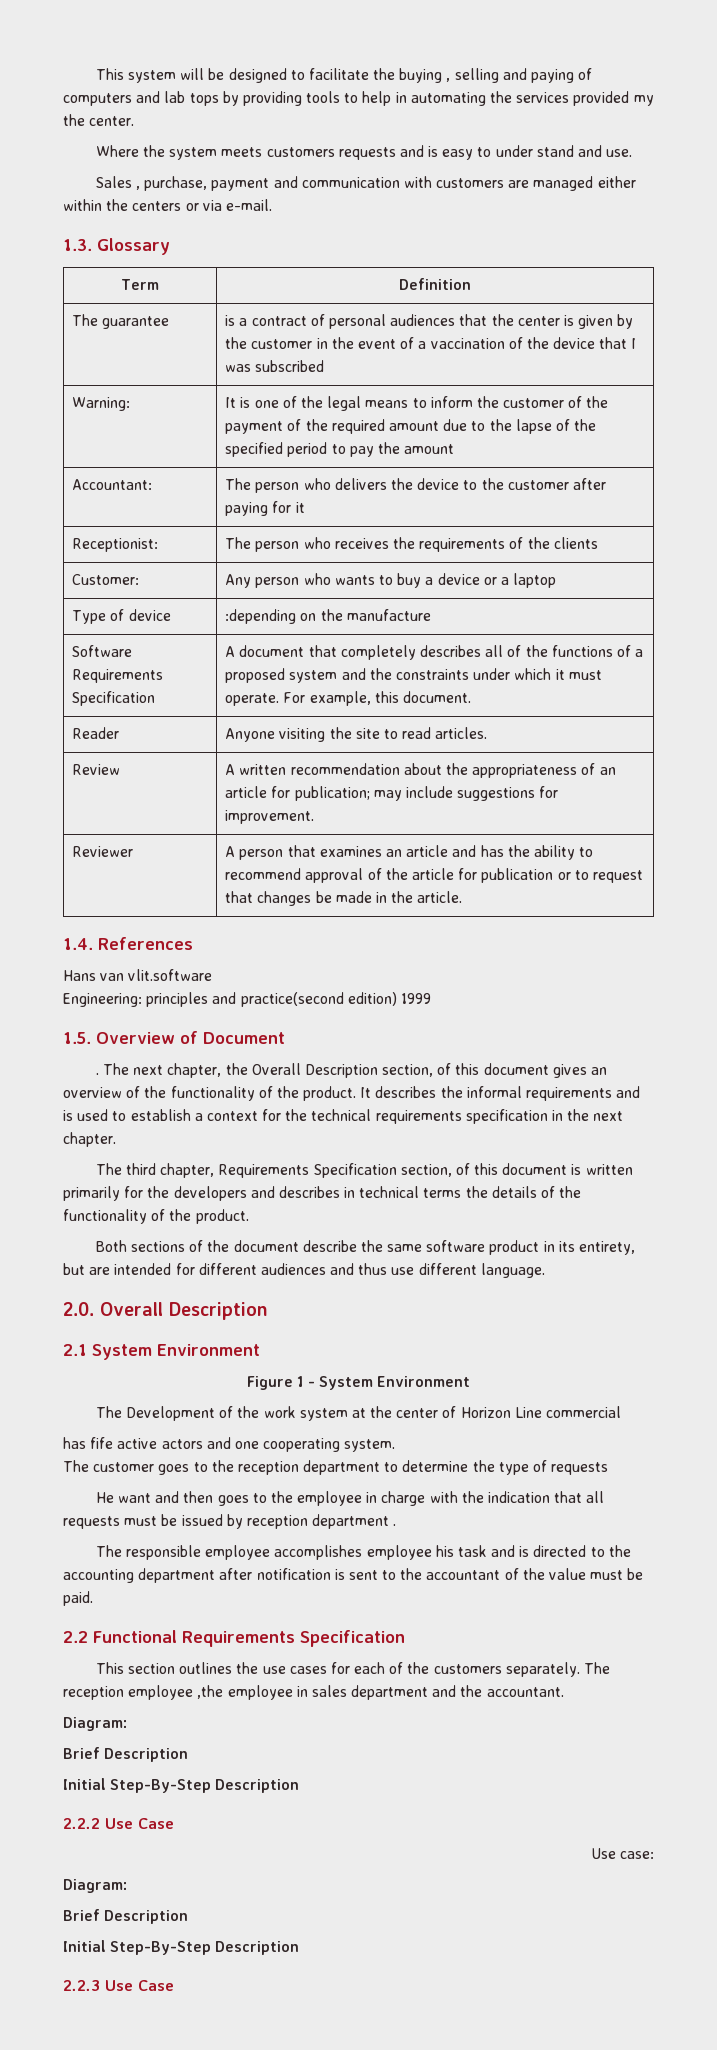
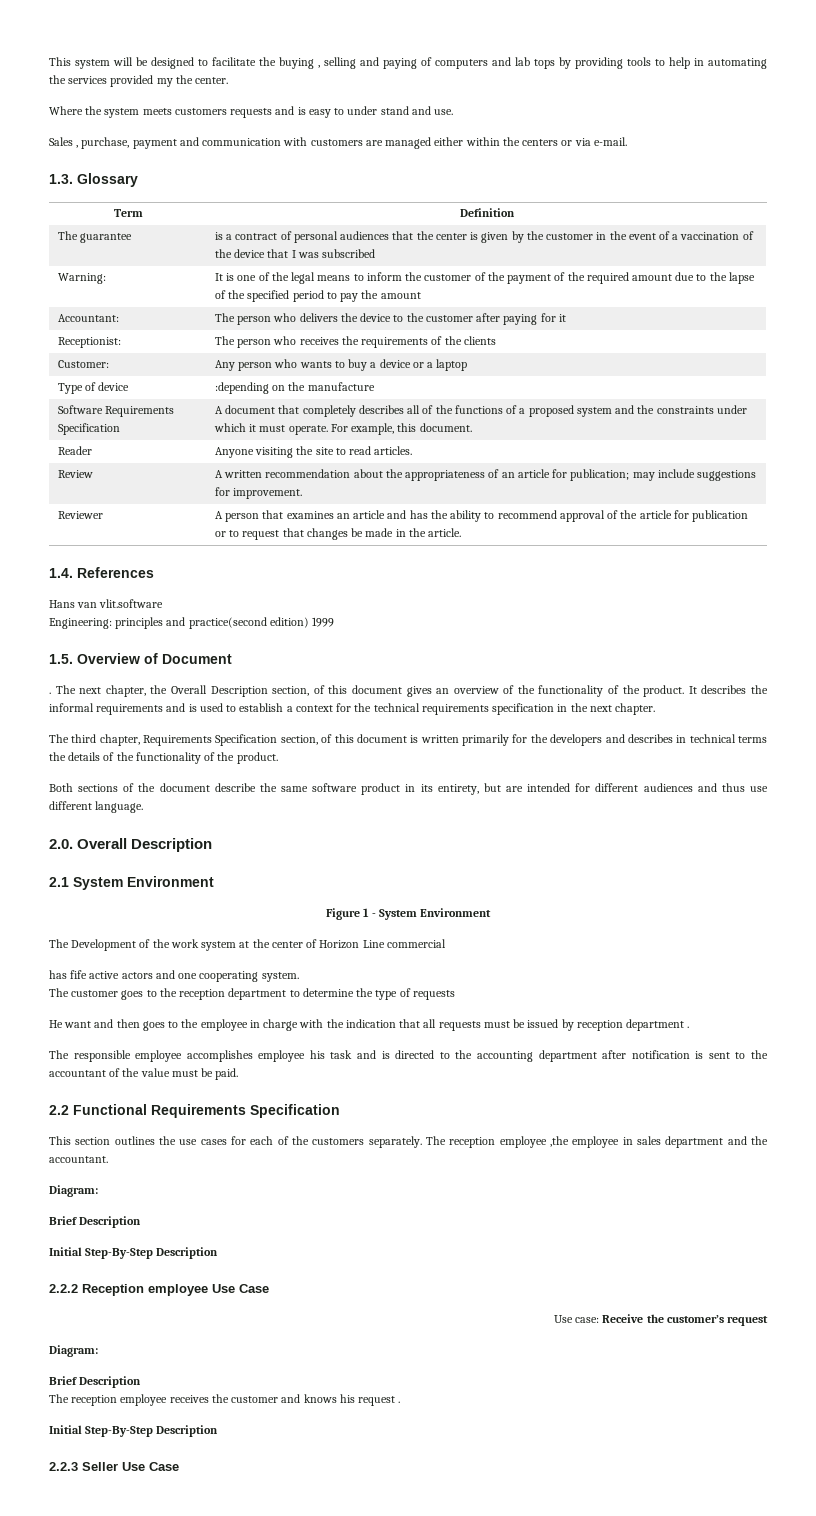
- 2.2.2 Use Case
+ 2.2.2 Reception employee Use Case
- Use case:
+ Use case: Receive the customer’s request
  Diagram:
  Brief Description
+ The reception employee receives the customer and knows his request .
- 2.2.3 Use Case
+ 2.2.3 Seller Use Case

